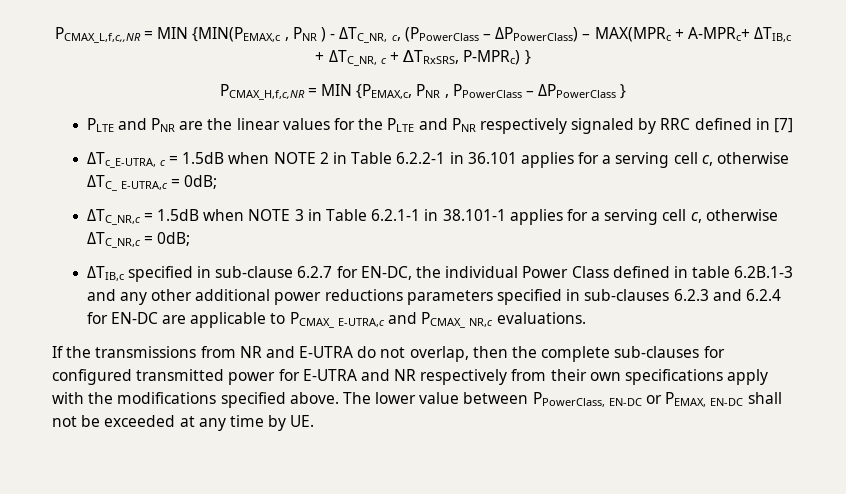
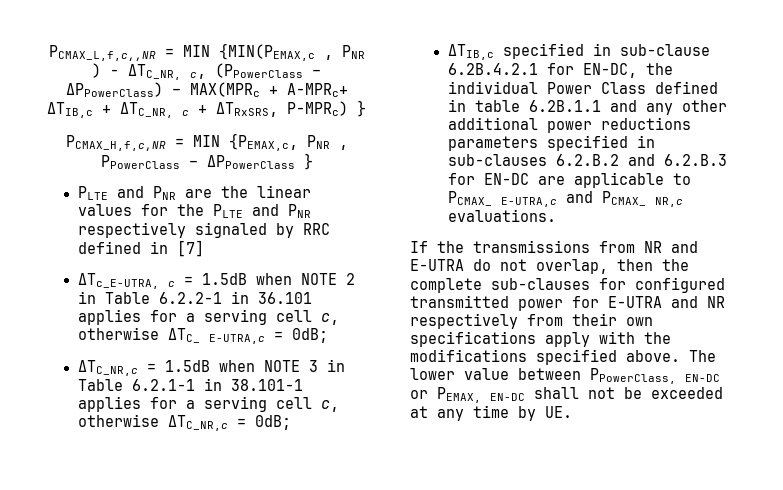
- ΔTIB,c specified in sub-clause 6.2.7 for EN-DC, the individual Power Class defined in table 6.2B.1-3 and any other additional power reductions parameters specified in sub-clauses 6.2.3 and 6.2.4 for EN-DC are applicable to PCMAX_ E-UTRA,c and PCMAX_ NR,c evaluations.
+ ΔTIB,c specified in sub-clause 6.2B.4.2.1 for EN-DC, the individual Power Class defined in table 6.2B.1.1 and any other additional power reductions parameters specified in sub-clauses 6.2.B.2 and 6.2.B.3 for EN-DC are applicable to PCMAX_ E-UTRA,c and PCMAX_ NR,c evaluations.

